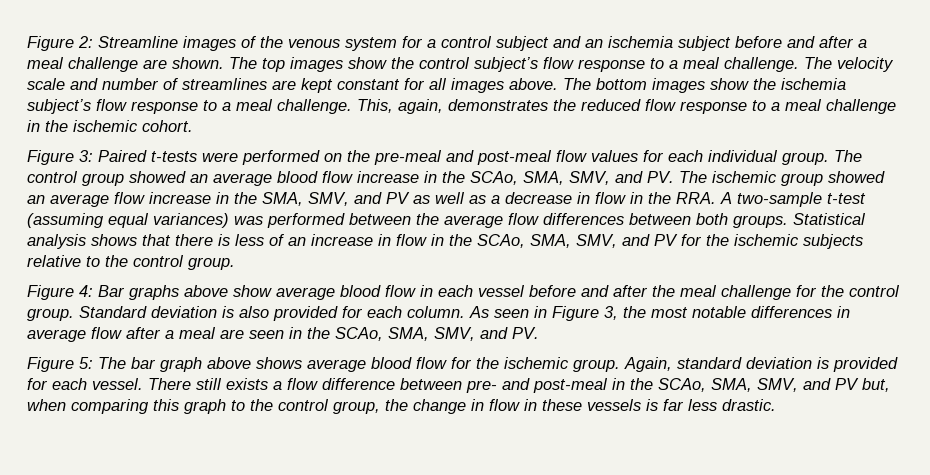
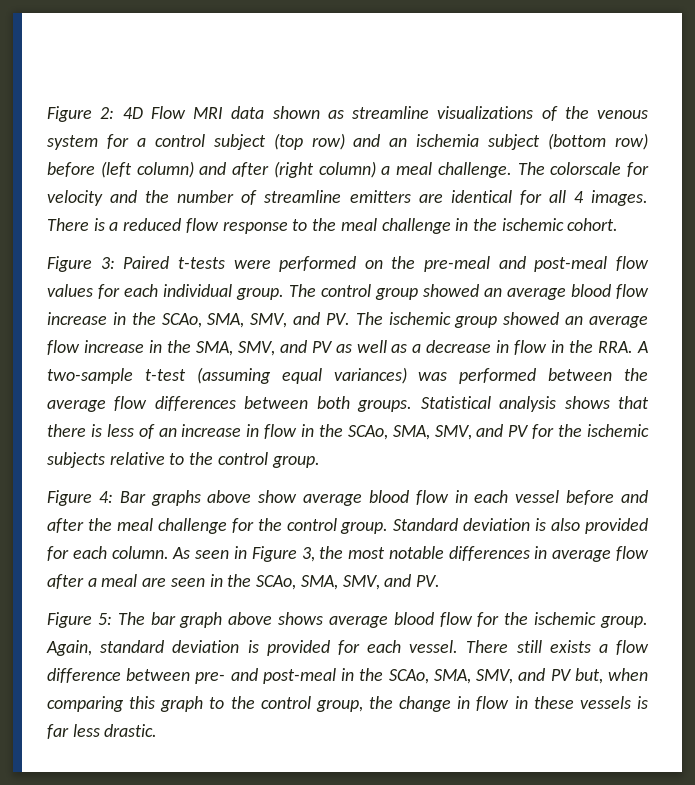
- Figure 2: Streamline images of the venous system for a control subject and an ischemia subject before and after a meal challenge are shown. The top images show the control subject’s flow response to a meal challenge. The velocity scale and number of streamlines are kept constant for all images above. The bottom images show the ischemia subject’s flow response to a meal challenge. This, again, demonstrates the reduced flow response to a meal challenge in the ischemic cohort.
+ Figure 2: 4D Flow MRI data shown as streamline visualizations of the venous system for a control subject (top row) and an ischemia subject (bottom row) before (left column) and after (right column) a meal challenge. The colorscale for velocity and the number of streamline emitters are identical for all 4 images. There is a reduced flow response to the meal challenge in the ischemic cohort.

